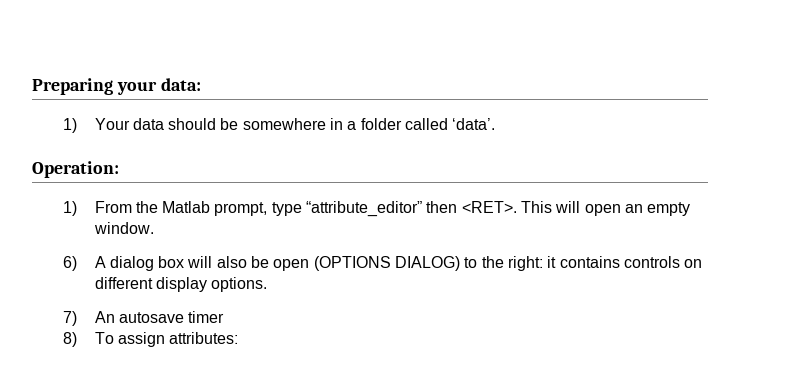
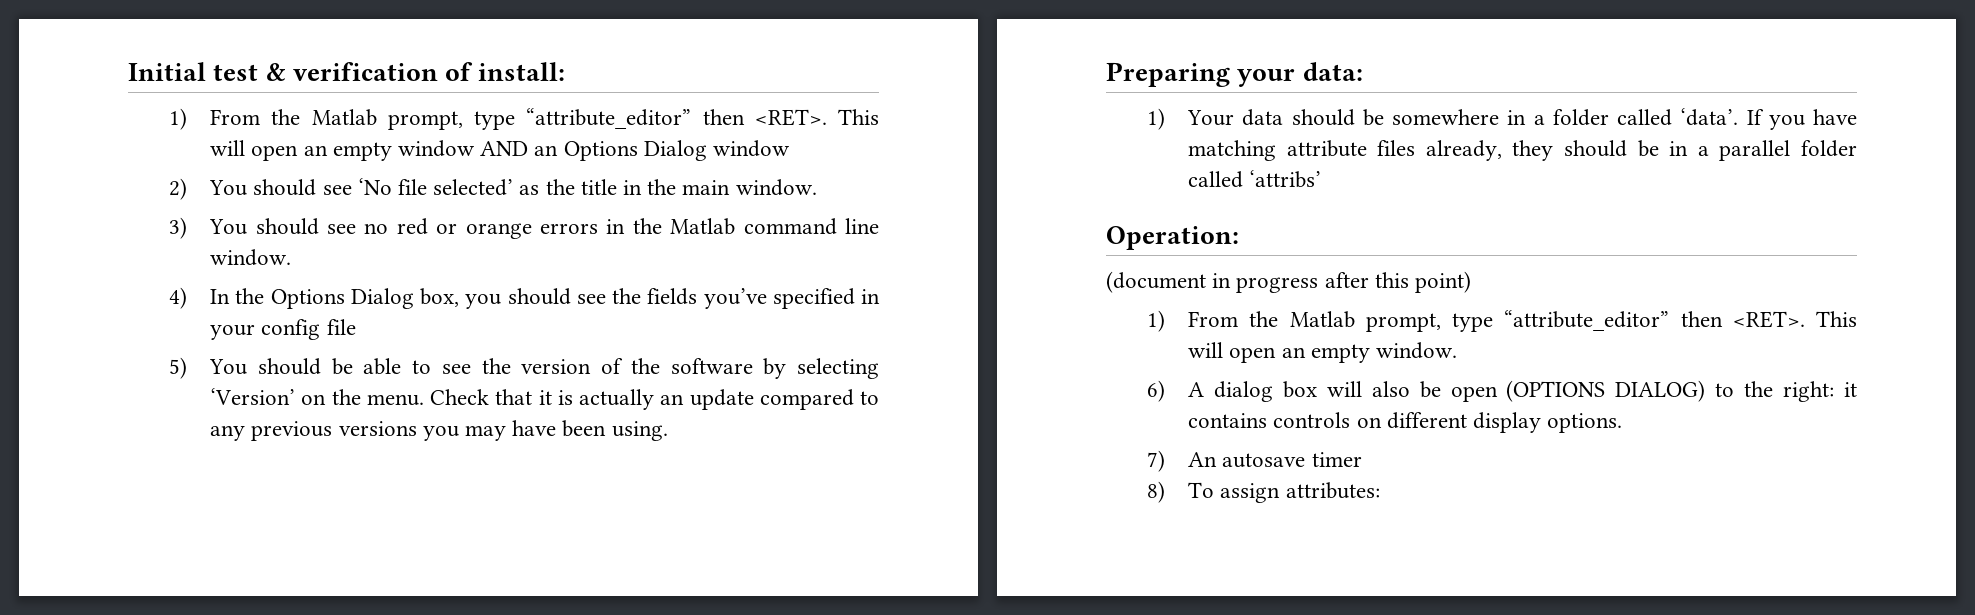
+ Initial test & verification of install:
+ 1) From the Matlab prompt, type “attribute_editor” then <RET>. This will open an empty window AND an Options Dialog window
+ 2) You should see ‘No file selected’ as the title in the main window.
+ 3) You should see no red or orange errors in the Matlab command line window.
+ 4) In the Options Dialog box, you should see the fields you’ve specified in your config file
+ 5) You should be able to see the version of the software by selecting ‘Version’ on the menu. Check that it is actually an update compared to any previous versions you may have been using.
- 1) Your data should be somewhere in a folder called ‘data’.
+ 1) Your data should be somewhere in a folder called ‘data’. If you have matching attribute files already, they should be in a parallel folder called ‘attribs’
  Operation:
+ (document in progress after this point)

